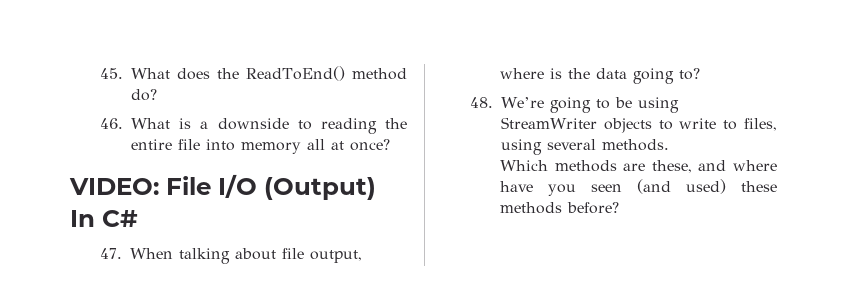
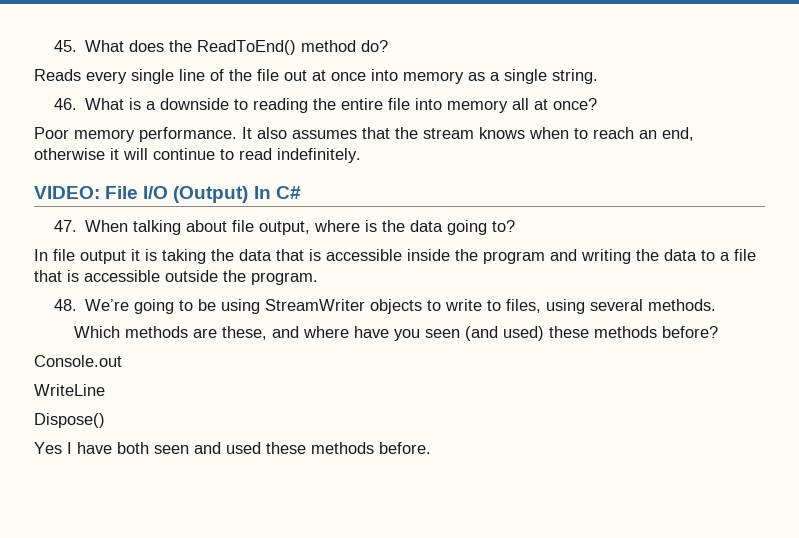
+ Reads every single line of the file out at once into memory as a single string.
+ Poor memory performance. It also assumes that the stream knows when to reach an end, otherwise it will continue to read indefinitely.
+ In file output it is taking the data that is accessible inside the program and writing the data to a file that is accessible outside the program.
+ Console.out
+ WriteLine
+ Dispose()
+ Yes I have both seen and used these methods before.

